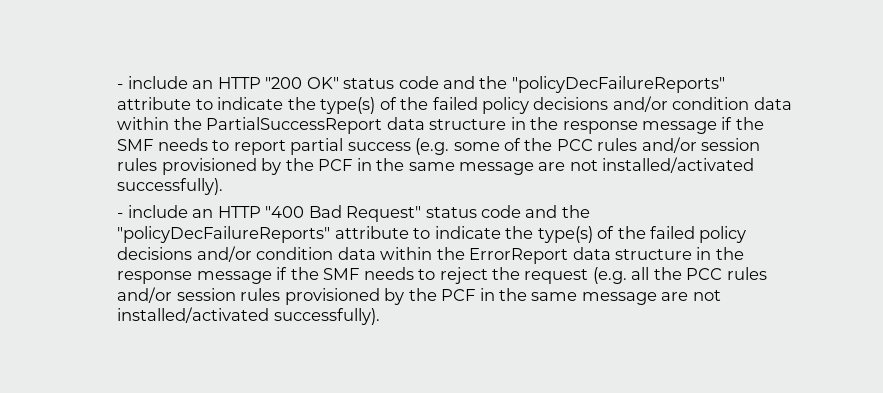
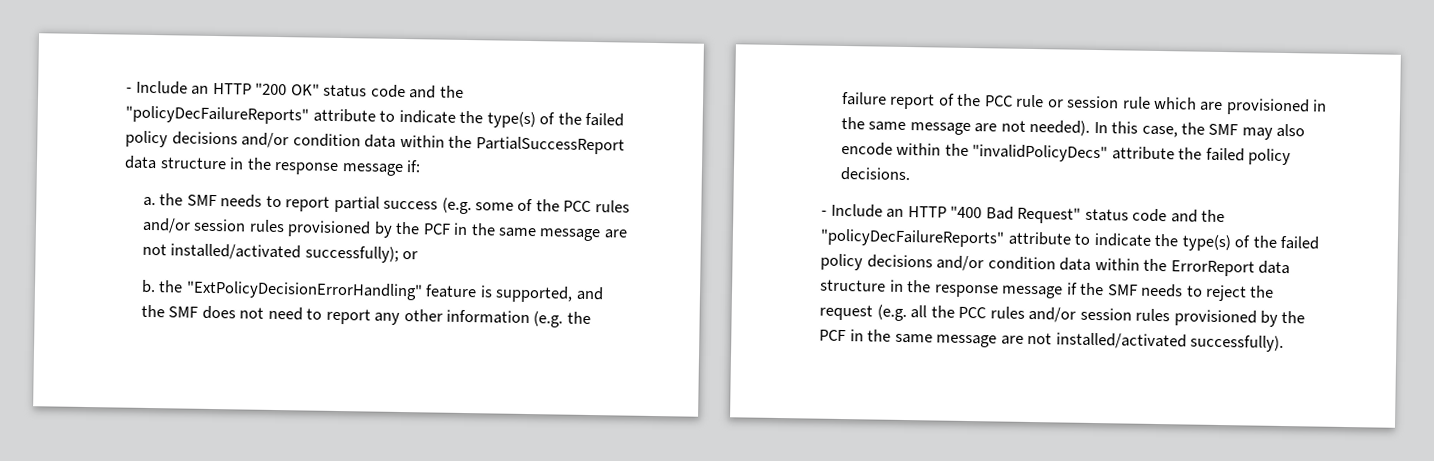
- - include an HTTP "200 OK" status code and the "policyDecFailureReports" attribute to indicate the type(s) of the failed policy decisions and/or condition data within the PartialSuccessReport data structure in the response message if the SMF needs to report partial success (e.g. some of the PCC rules and/or session rules provisioned by the PCF in the same message are not installed/activated successfully).
- - include an HTTP "400 Bad Request" status code and the "policyDecFailureReports" attribute to indicate the type(s) of the failed policy decisions and/or condition data within the ErrorReport data structure in the response message if the SMF needs to reject the request (e.g. all the PCC rules and/or session rules provisioned by the PCF in the same message are not installed/activated successfully).
+ - Include an HTTP "200 OK" status code and the "policyDecFailureReports" attribute to indicate the type(s) of the failed policy decisions and/or condition data within the PartialSuccessReport data structure in the response message if:
+ a. the SMF needs to report partial success (e.g. some of the PCC rules and/or session rules provisioned by the PCF in the same message are not installed/activated successfully); or
+ b. the "ExtPolicyDecisionErrorHandling" feature is supported, and the SMF does not need to report any other information (e.g. the failure report of the PCC rule or session rule which are provisioned in the same message are not needed). In this case, the SMF may also encode within the "invalidPolicyDecs" attribute the failed policy decisions.
+ - Include an HTTP "400 Bad Request" status code and the "policyDecFailureReports" attribute to indicate the type(s) of the failed policy decisions and/or condition data within the ErrorReport data structure in the response message if the SMF needs to reject the request (e.g. all the PCC rules and/or session rules provisioned by the PCF in the same message are not installed/activated successfully).

